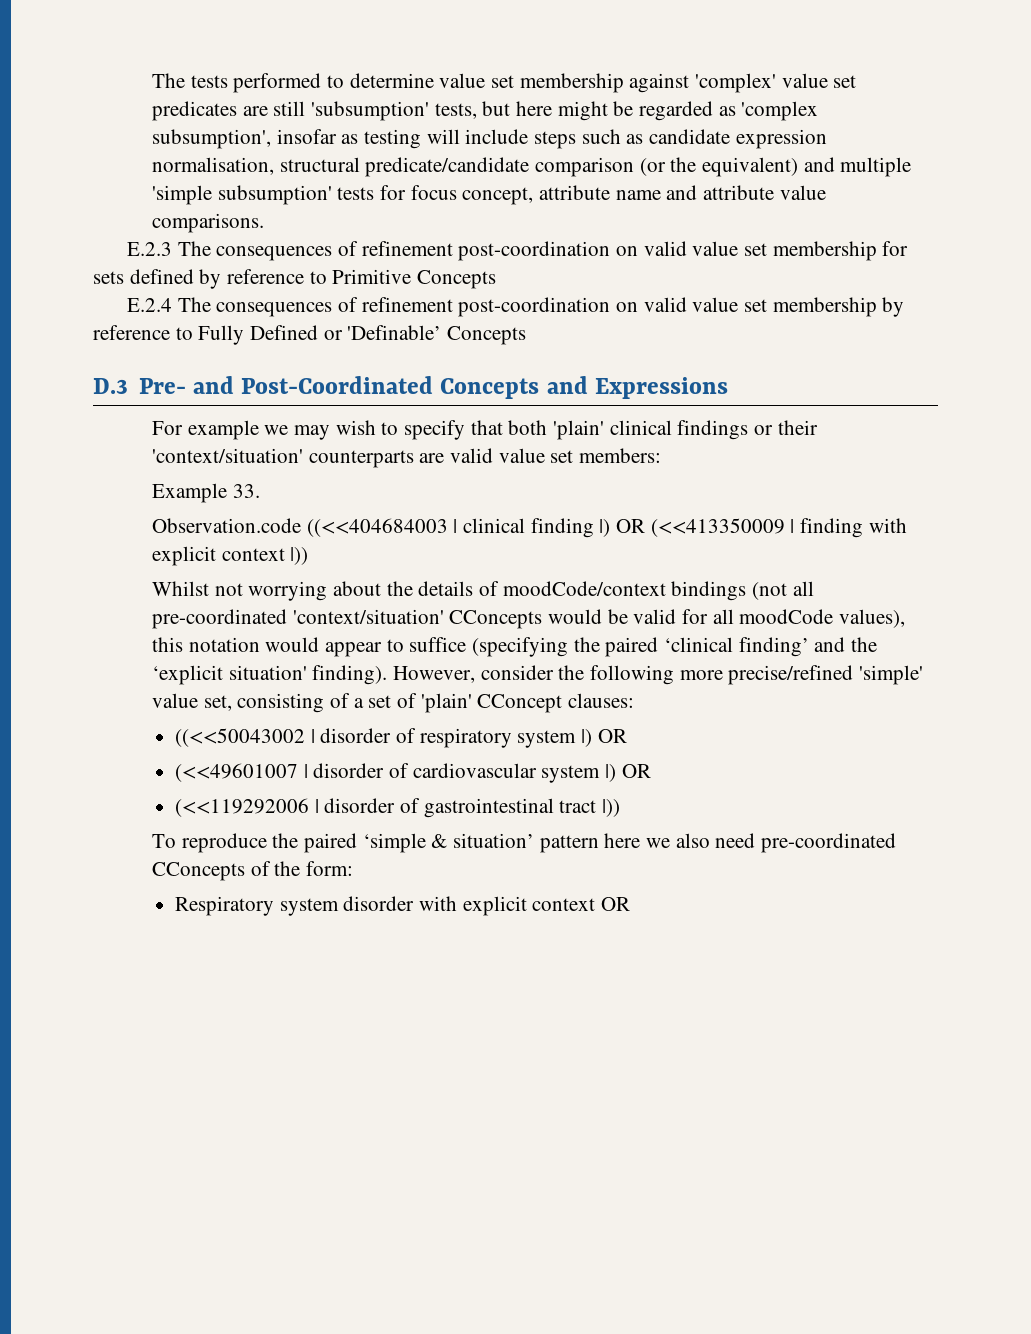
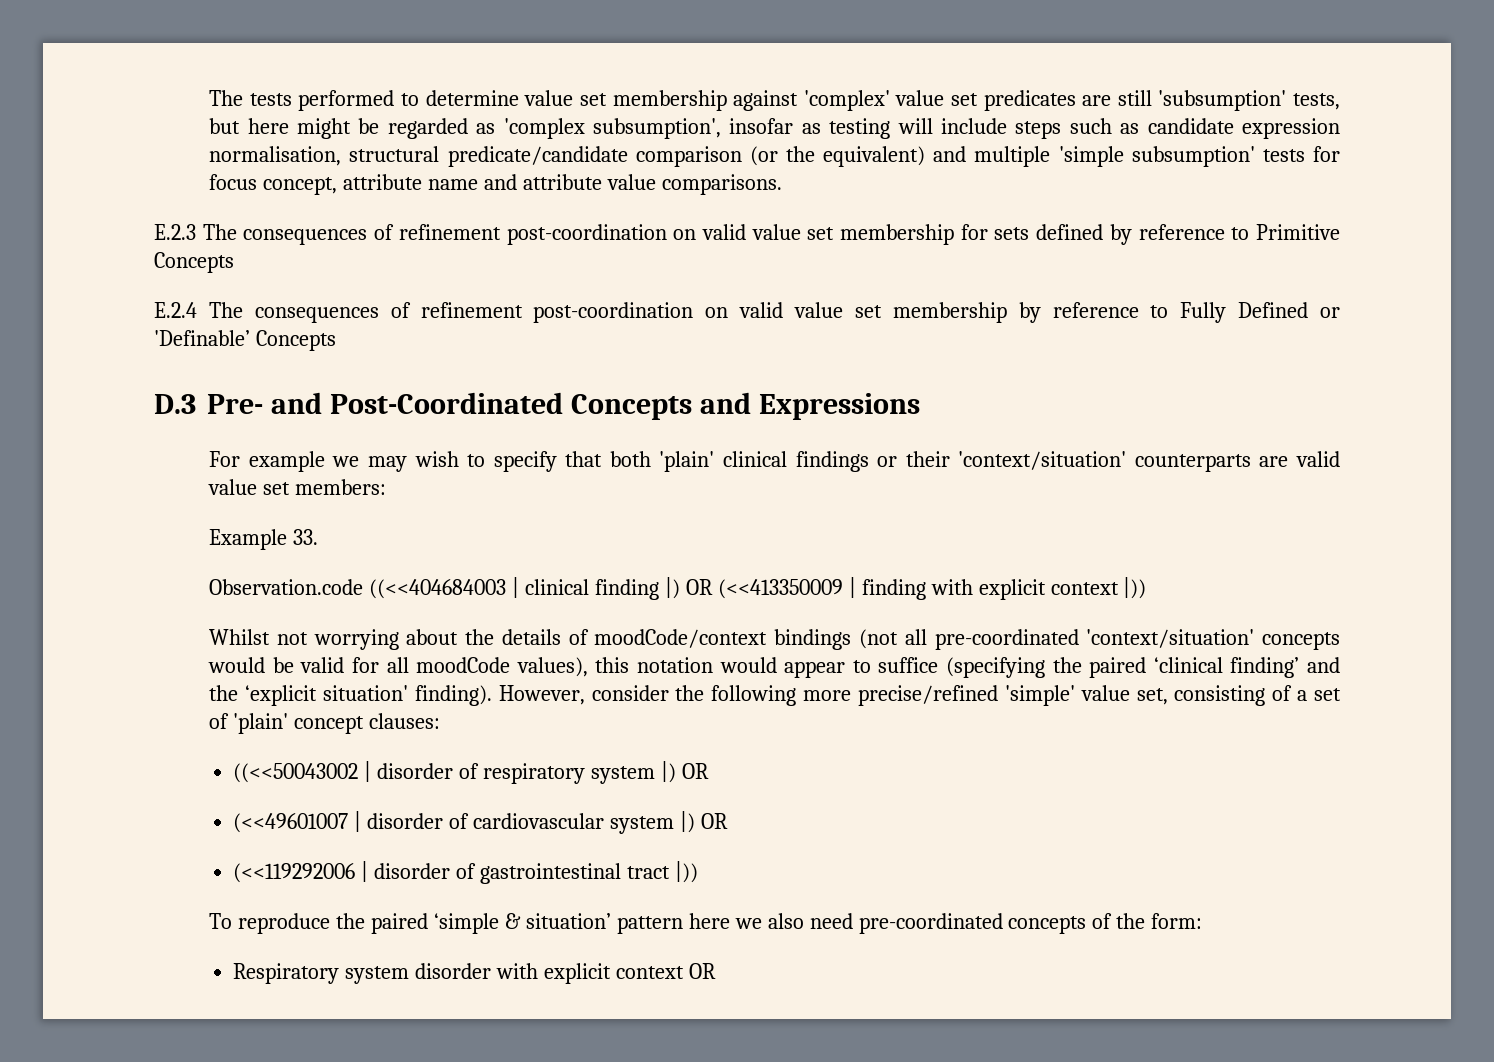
- Whilst not worrying about the details of moodCode/context bindings (not all pre-coordinated 'context/situation' CConcepts would be valid for all moodCode values), this notation would appear to suffice (specifying the paired ‘clinical finding’ and the ‘explicit situation' finding).
+ Whilst not worrying about the details of moodCode/context bindings (not all pre-coordinated 'context/situation' concepts would be valid for all moodCode values), this notation would appear to suffice (specifying the paired ‘clinical finding’ and the ‘explicit situation' finding).
- However, consider the following more precise/refined 'simple' value set, consisting of a set of 'plain' CConcept clauses:
+ However, consider the following more precise/refined 'simple' value set, consisting of a set of 'plain' concept clauses:
- To reproduce the paired ‘simple & situation’ pattern here we also need pre-coordinated CConcepts of the form:
+ To reproduce the paired ‘simple & situation’ pattern here we also need pre-coordinated concepts of the form:

